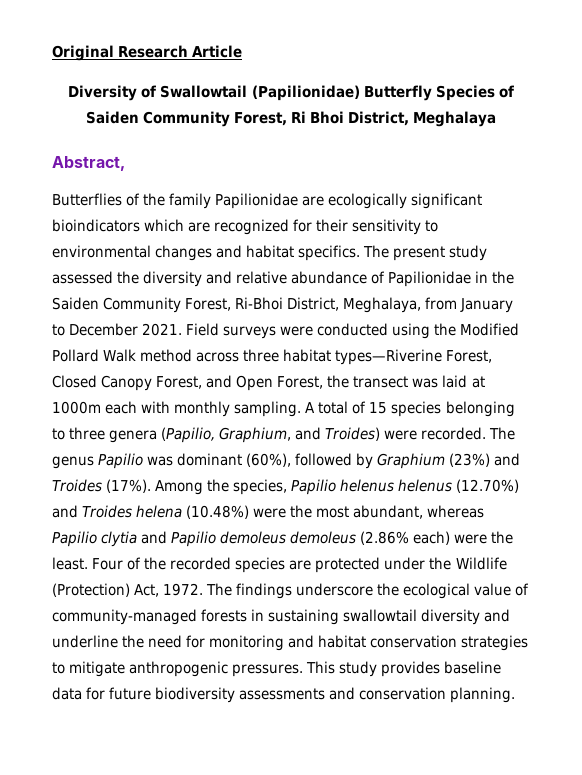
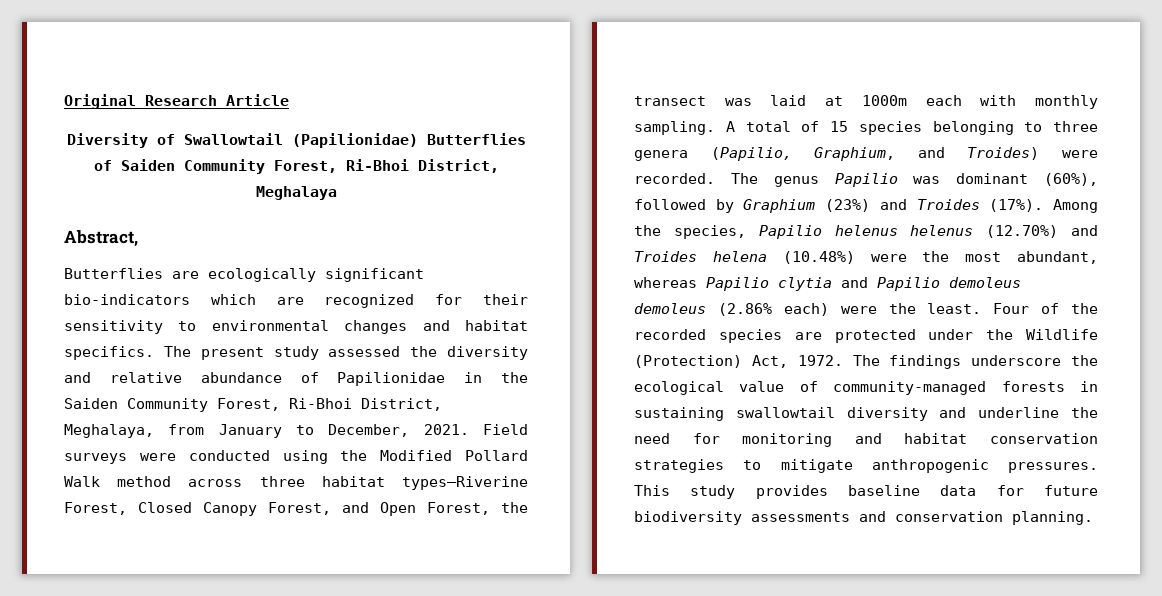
- Diversity of Swallowtail (Papilionidae) Butterfly Species of Saiden Community Forest, Ri Bhoi District, Meghalaya
+ Diversity of Swallowtail (Papilionidae) Butterflies of Saiden Community Forest, Ri-Bhoi District, Meghalaya
- Butterflies of the family Papilionidae are ecologically significant bioindicators which are recognized for their sensitivity to environmental changes and habitat specifics.
+ Butterflies are ecologically significant bio-indicators which are recognized for their sensitivity to environmental changes and habitat specifics.
- The present study assessed the diversity and relative abundance of Papilionidae in the Saiden Community Forest, Ri-Bhoi District, Meghalaya, from January to December 2021.
+ The present study assessed the diversity and relative abundance of Papilionidae in the Saiden Community Forest, Ri-Bhoi District, Meghalaya, from January to December, 2021.

